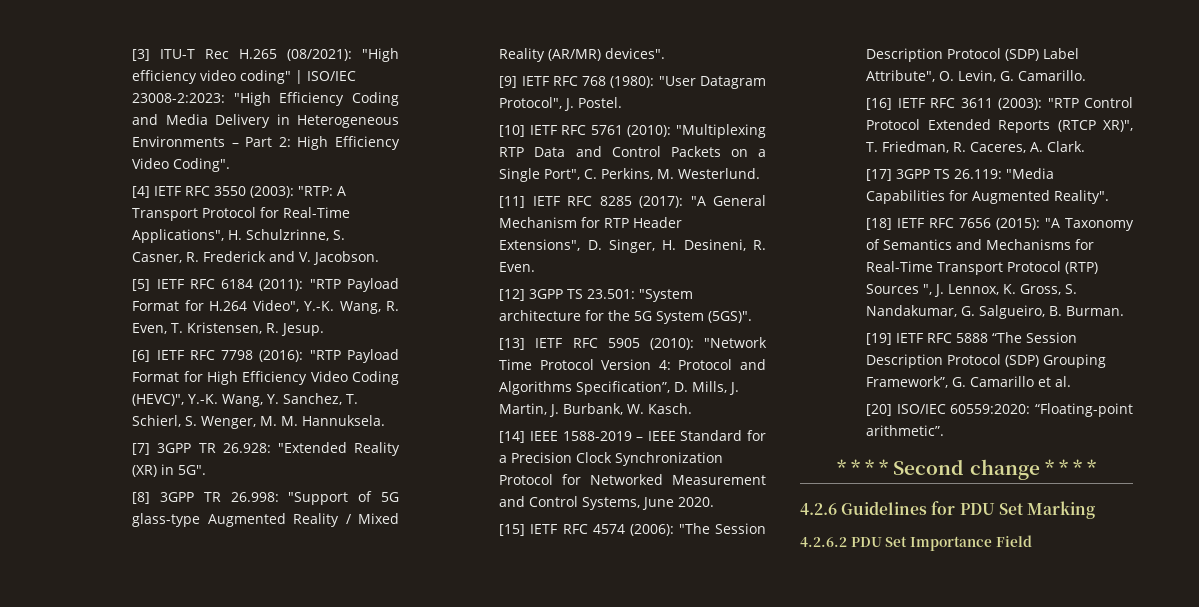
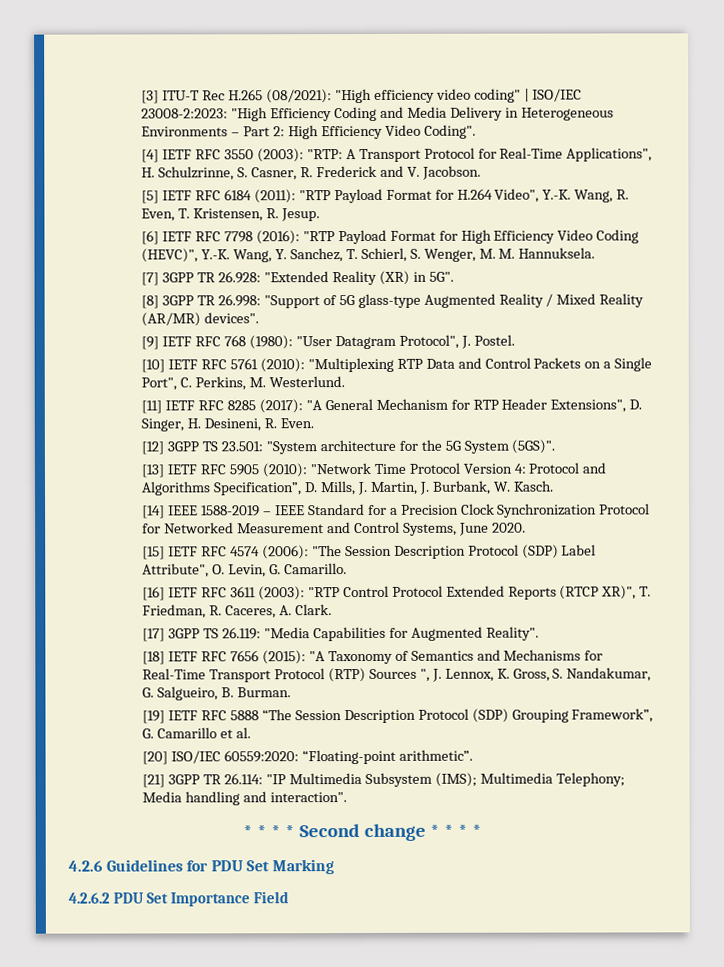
+ [21] 3GPP TR 26.114: "IP Multimedia Subsystem (IMS); Multimedia Telephony; Media handling and interaction".

